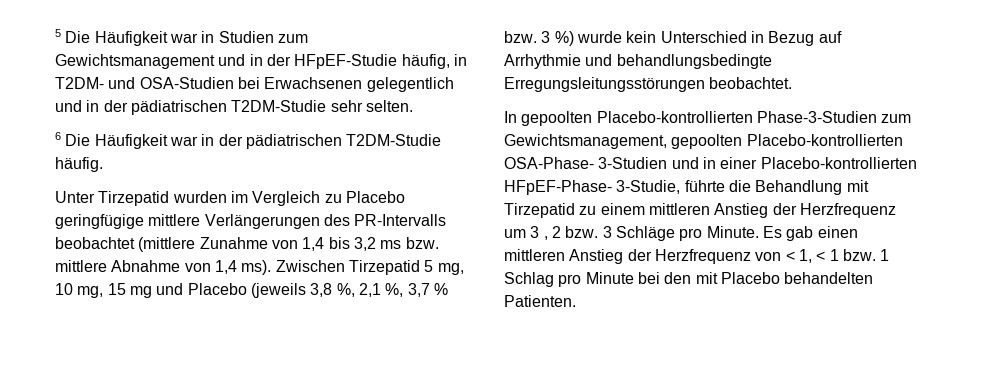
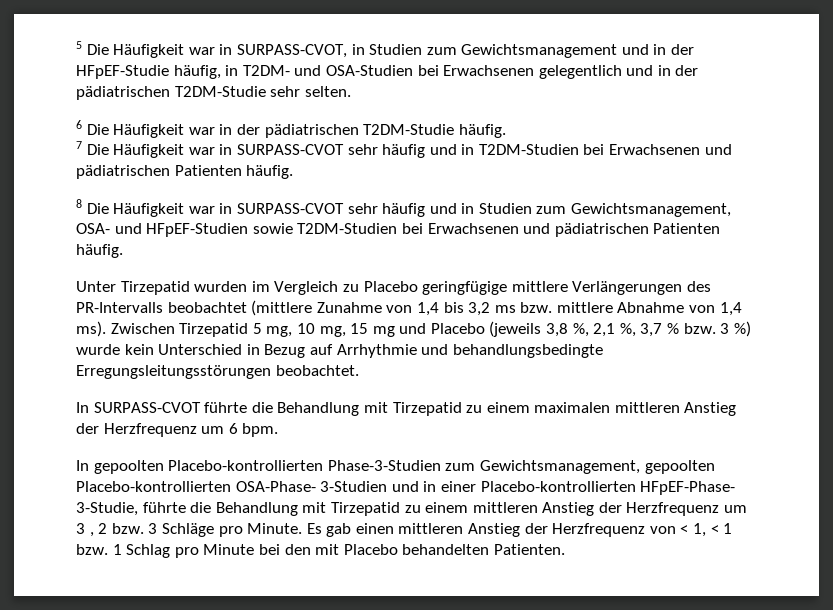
- 5 Die Häufigkeit war in Studien zum Gewichtsmanagement und in der HFpEF-Studie häufig, in T2DM- und OSA-Studien bei Erwachsenen gelegentlich und in der pädiatrischen T2DM-Studie sehr selten.
+ 5 Die Häufigkeit war in SURPASS-CVOT, in Studien zum Gewichtsmanagement und in der HFpEF-Studie häufig, in T2DM- und OSA-Studien bei Erwachsenen gelegentlich und in der pädiatrischen T2DM-Studie sehr selten.
+ 7 Die Häufigkeit war in SURPASS-CVOT sehr häufig und in T2DM-Studien bei Erwachsenen und pädiatrischen Patienten häufig.
+ 8 Die Häufigkeit war in SURPASS-CVOT sehr häufig und in Studien zum Gewichtsmanagement, OSA- und HFpEF-Studien sowie T2DM-Studien bei Erwachsenen und pädiatrischen Patienten häufig.
+ In SURPASS-CVOT führte die Behandlung mit Tirzepatid zu einem maximalen mittleren Anstieg der Herzfrequenz um 6 bpm.

